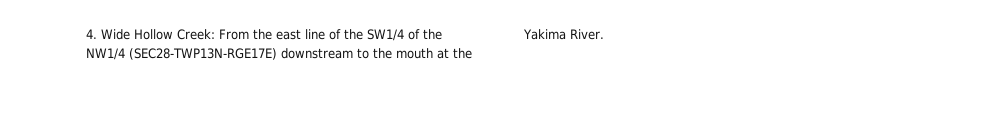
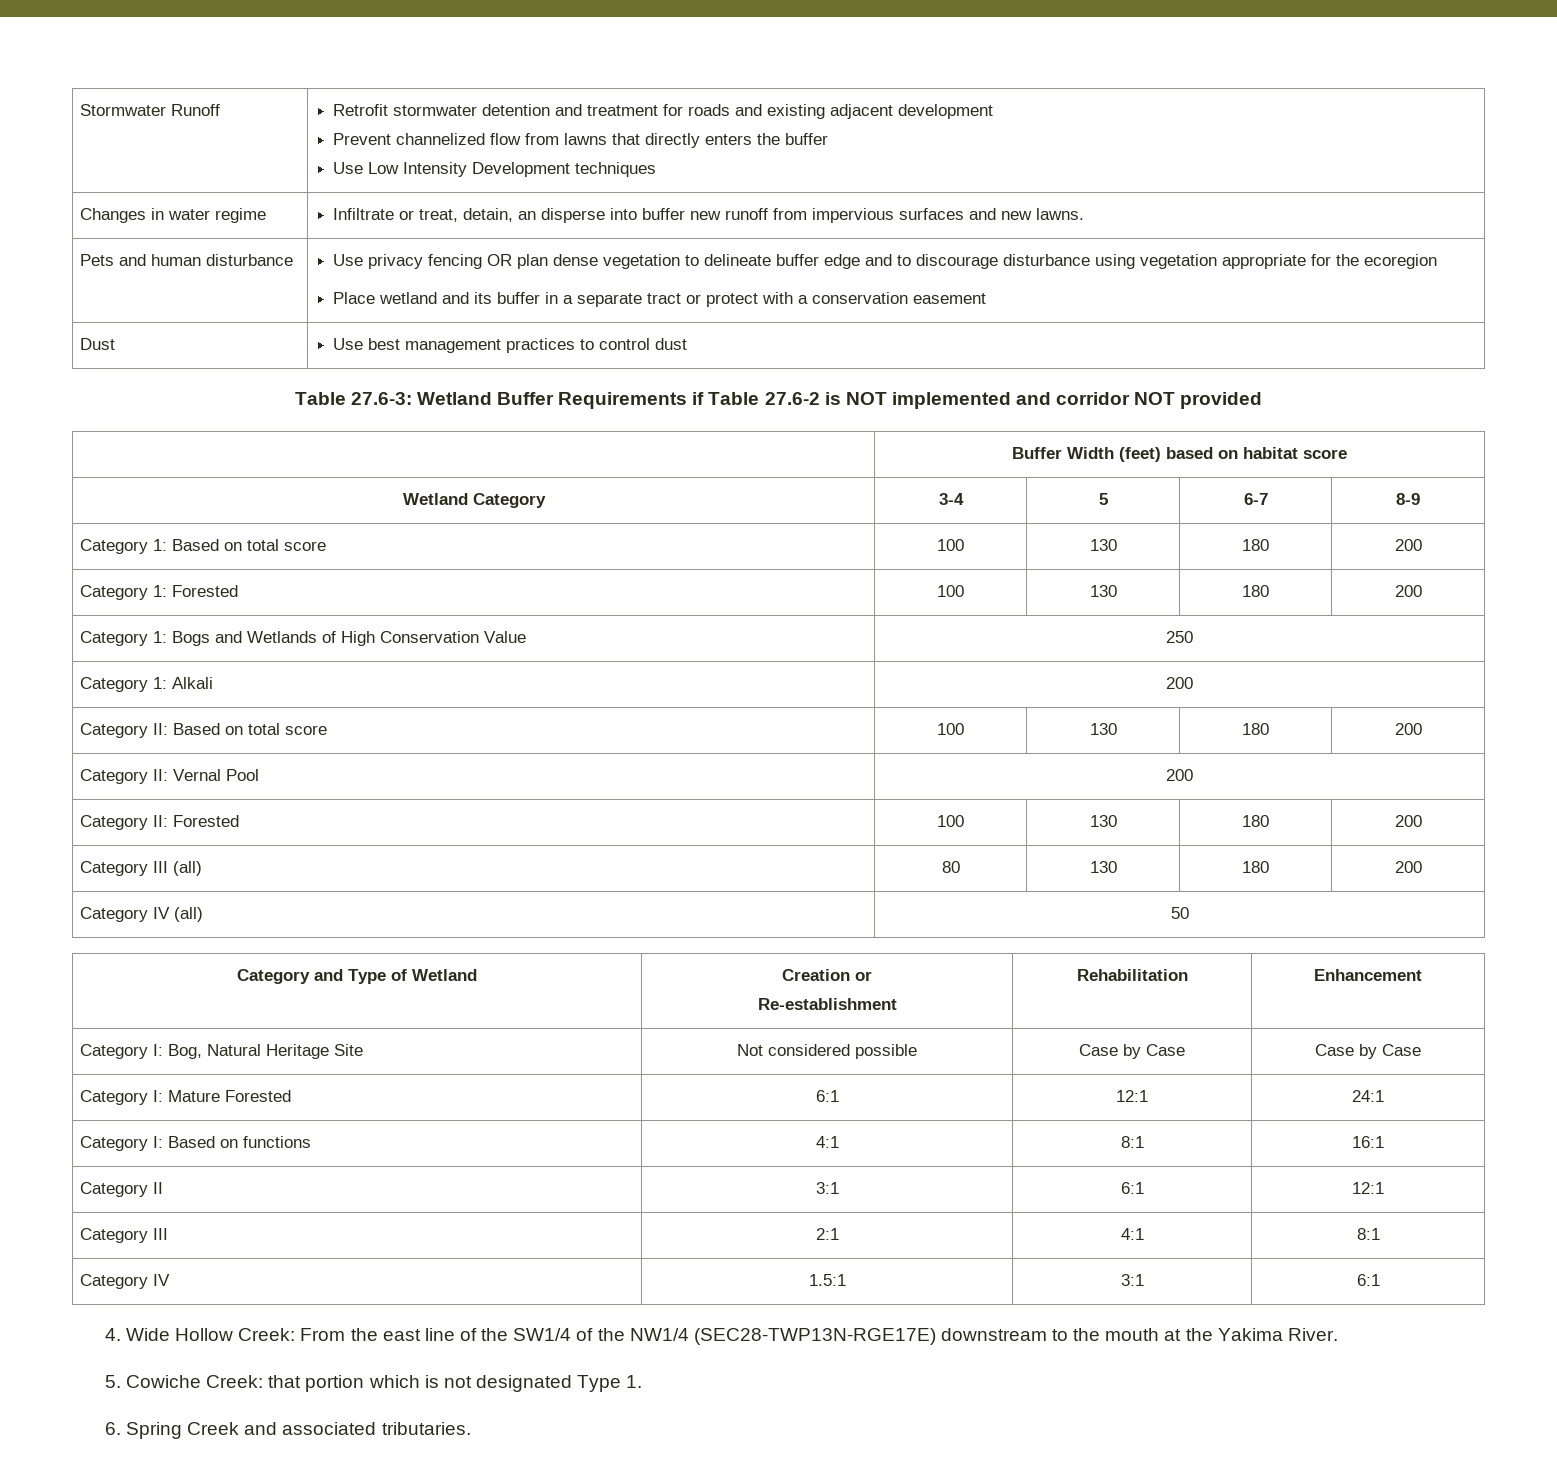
+ Stormwater Runoff | Retrofit stormwater detention and treatment for roads and existing adjacent development
+ Prevent channelized flow from lawns that directly enters the buffer
+ Use Low Intensity Development techniques
+ Changes in water regime | Infiltrate or treat, detain, an disperse into buffer new runoff from impervious surfaces and new lawns.
+ Pets and human disturbance | Use privacy fencing OR plan dense vegetation to delineate buffer edge and to discourage disturbance using vegetation appropriate for the ecoregion
+ Place wetland and its buffer in a separate tract or protect with a conservation easement
+ Dust | Use best management practices to control dust
+ Table 27.6-3: Wetland Buffer Requirements if Table 27.6-2 is NOT implemented and corridor NOT provided
+ | Buffer Width (feet) based on habitat score
+ Wetland Category | 3-4 | 5 | 6-7 | 8-9
+ Category 1: Based on total score | 100 | 130 | 180 | 200
+ Category 1: Forested | 100 | 130 | 180 | 200
+ Category 1: Bogs and Wetlands of High Conservation Value | 250
+ Category 1: Alkali | 200
+ Category II: Based on total score | 100 | 130 | 180 | 200
+ Category II: Vernal Pool | 200
+ Category II: Forested | 100 | 130 | 180 | 200
+ Category III (all) | 80 | 130 | 180 | 200
+ Category IV (all) | 50
+ Category and Type of Wetland | Creation or
+ Re-establishment | Rehabilitation | Enhancement
+ Category I: Bog, Natural Heritage Site | Not considered possible | Case by Case | Case by Case
+ Category I: Mature Forested | 6:1 | 12:1 | 24:1
+ Category I: Based on functions | 4:1 | 8:1 | 16:1
+ Category II | 3:1 | 6:1 | 12:1
+ Category III | 2:1 | 4:1 | 8:1
+ Category IV | 1.5:1 | 3:1 | 6:1
+ 5. Cowiche Creek: that portion which is not designated Type 1.
+ 6. Spring Creek and associated tributaries.

